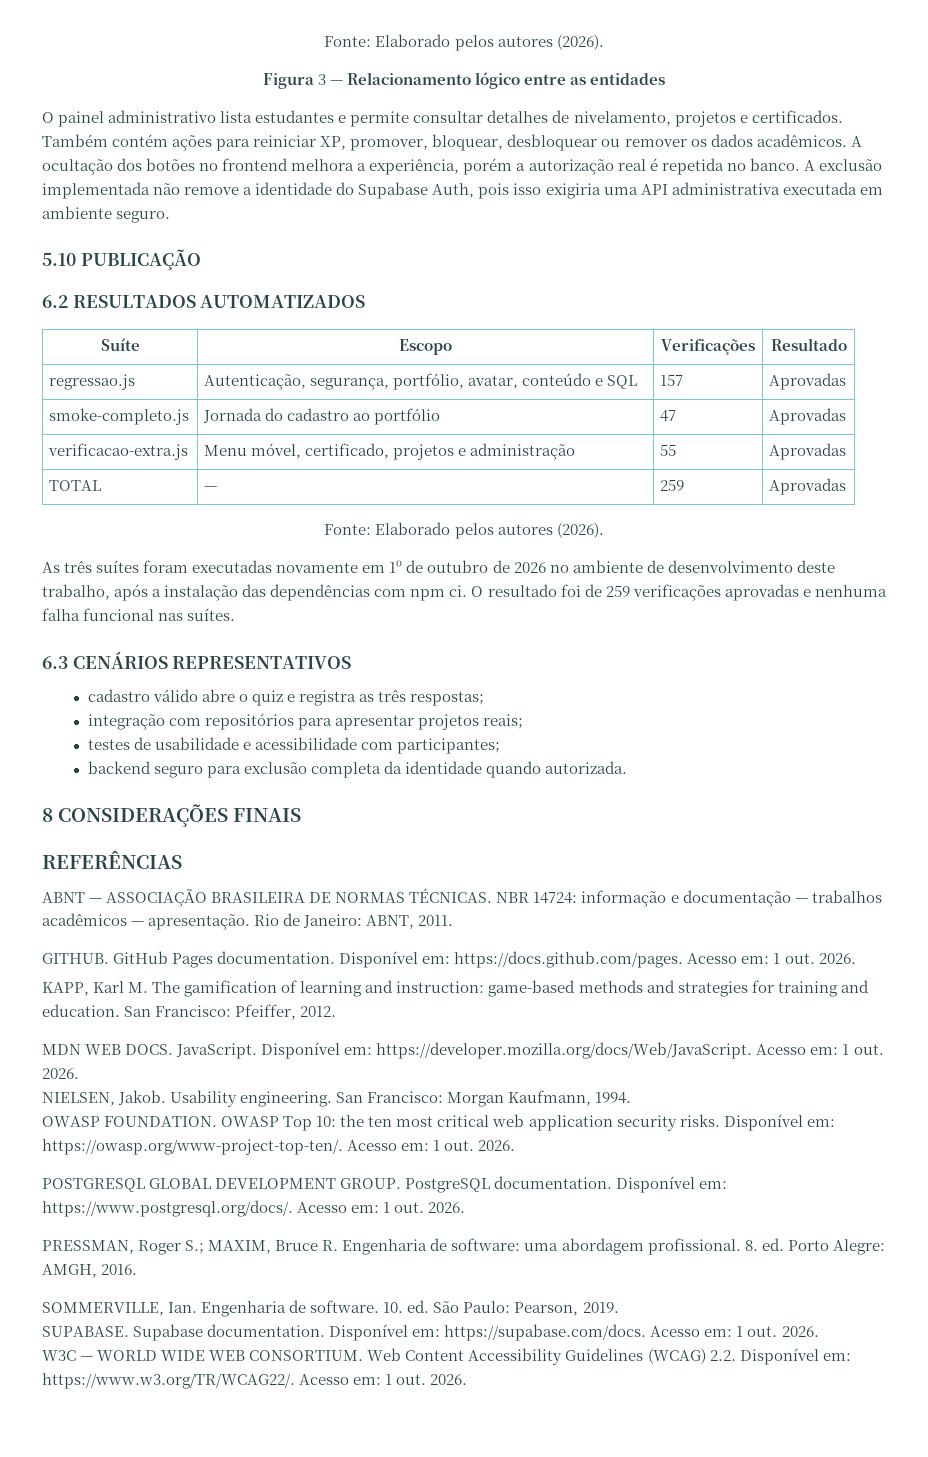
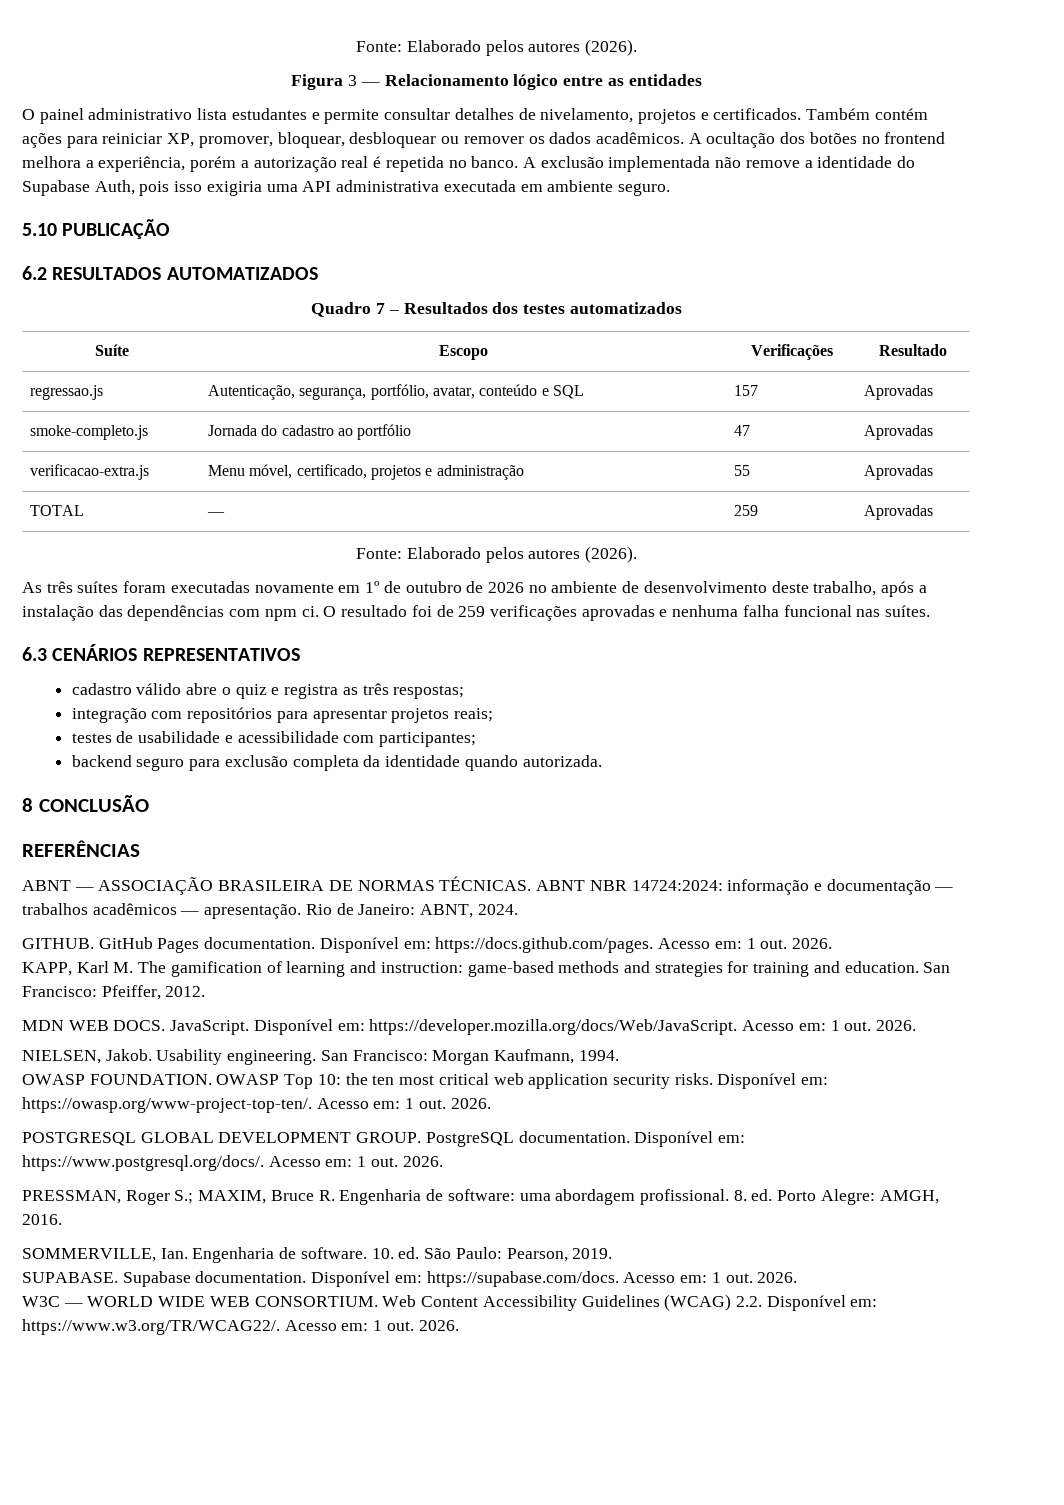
+ Quadro 7 – Resultados dos testes automatizados
- 8 CONSIDERAÇÕES FINAIS
+ 8 CONCLUSÃO
- NBR 14724: informação e documentação — trabalhos acadêmicos — apresentação.
+ ABNT NBR 14724:2024: informação e documentação — trabalhos acadêmicos — apresentação.
- Rio de Janeiro: ABNT, 2011.
+ Rio de Janeiro: ABNT, 2024.

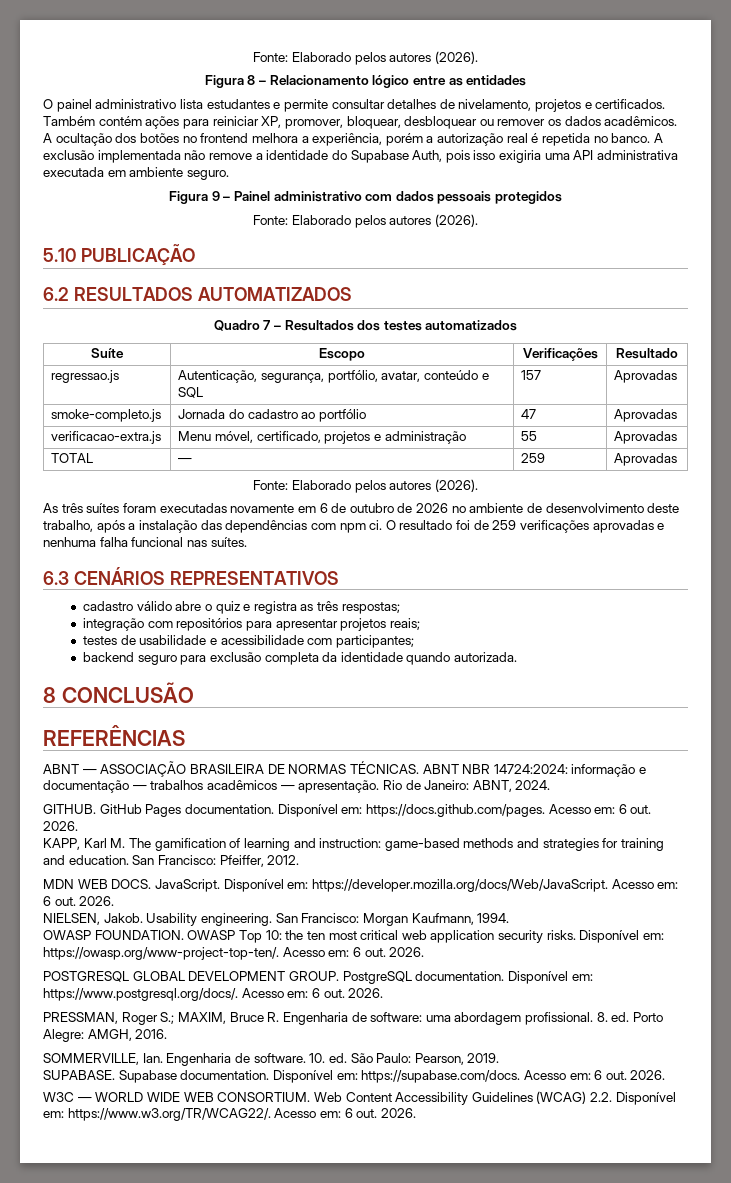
- Figura 3 — Relacionamento lógico entre as entidades
+ Figura 8 – Relacionamento lógico entre as entidades
+ Figura 9 – Painel administrativo com dados pessoais protegidos
+ Fonte: Elaborado pelos autores (2026).
- As três suítes foram executadas novamente em 1º de outubro de 2026 no ambiente de desenvolvimento deste trabalho, após a instalação das dependências com npm ci.
+ As três suítes foram executadas novamente em 6 de outubro de 2026 no ambiente de desenvolvimento deste trabalho, após a instalação das dependências com npm ci.
- Disponível em: https://docs.github.com/pages. Acesso em: 1 out.
+ Disponível em: https://docs.github.com/pages. Acesso em: 6 out.
- Disponível em: https://developer.mozilla.org/docs/Web/JavaScript. Acesso em: 1 out.
+ Disponível em: https://developer.mozilla.org/docs/Web/JavaScript. Acesso em: 6 out.
- Disponível em: https://owasp.org/www-project-top-ten/. Acesso em: 1 out.
+ Disponível em: https://owasp.org/www-project-top-ten/. Acesso em: 6 out.
- Disponível em: https://www.postgresql.org/docs/. Acesso em: 1 out.
+ Disponível em: https://www.postgresql.org/docs/. Acesso em: 6 out.
- Disponível em: https://supabase.com/docs. Acesso em: 1 out.
+ Disponível em: https://supabase.com/docs. Acesso em: 6 out.
- Web Content Accessibility Guidelines (WCAG) 2.2. Disponível em: https://www.w3.org/TR/WCAG22/. Acesso em: 1 out.
+ Web Content Accessibility Guidelines (WCAG) 2.2. Disponível em: https://www.w3.org/TR/WCAG22/. Acesso em: 6 out.

